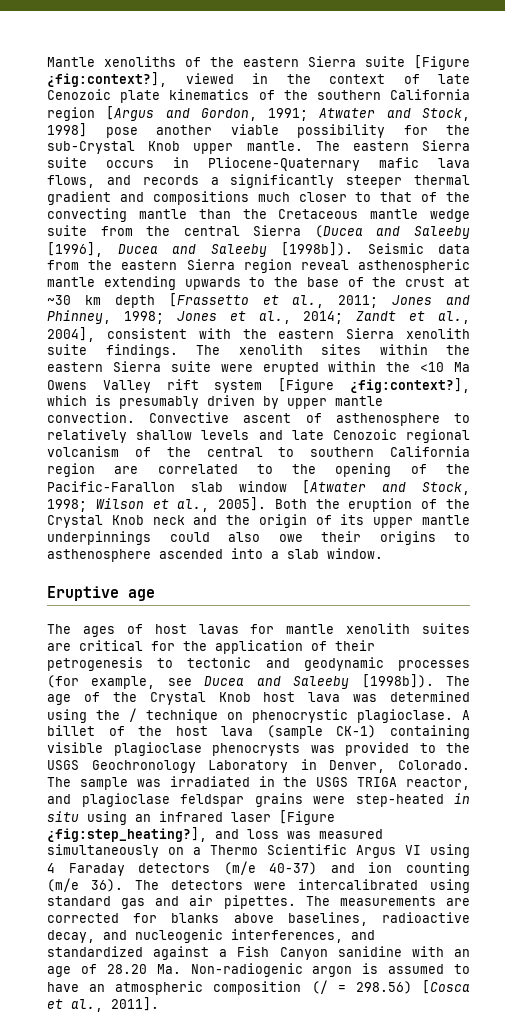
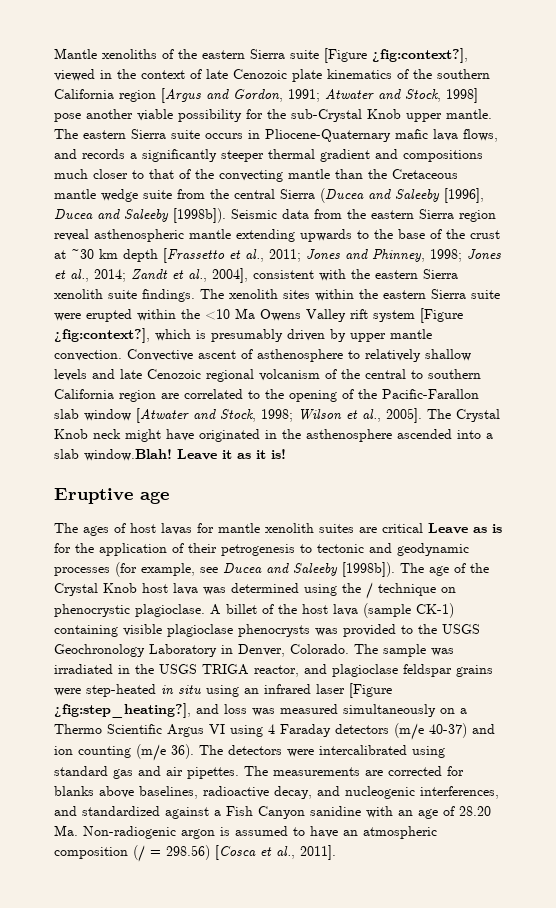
- Both the eruption of the Crystal Knob neck and the origin of its upper mantle underpinnings could also owe their origins to asthenosphere ascended into a slab window.
+ The Crystal Knob neck might have originated in the asthenosphere ascended into a slab window.Blah! Leave it as it is!
- The ages of host lavas for mantle xenolith suites are critical for the application of their petrogenesis to tectonic and geodynamic processes (for example, see Ducea and Saleeby [1998b]).
+ The ages of host lavas for mantle xenolith suites are critical Leave as is for the application of their petrogenesis to tectonic and geodynamic processes (for example, see Ducea and Saleeby [1998b]).

